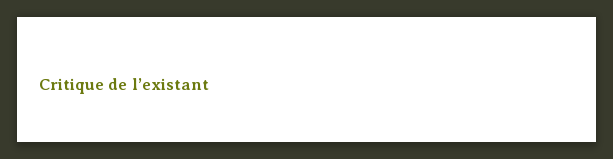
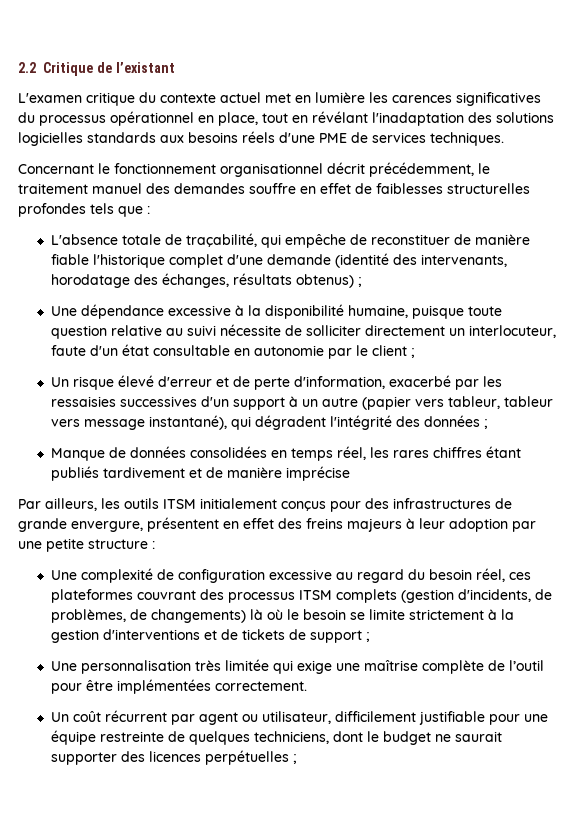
- Critique de l’existant
+ 2.2 Critique de l’existant
+ L'examen critique du contexte actuel met en lumière les carences significatives du processus opérationnel en place, tout en révélant l'inadaptation des solutions logicielles standards aux besoins réels d'une PME de services techniques.
+ Concernant le fonctionnement organisationnel décrit précédemment, le traitement manuel des demandes souffre en effet de faiblesses structurelles profondes tels que :
+ L'absence totale de traçabilité, qui empêche de reconstituer de manière fiable l'historique complet d'une demande (identité des intervenants, horodatage des échanges, résultats obtenus) ;
+ Une dépendance excessive à la disponibilité humaine, puisque toute question relative au suivi nécessite de solliciter directement un interlocuteur, faute d'un état consultable en autonomie par le client ;
+ Un risque élevé d'erreur et de perte d'information, exacerbé par les ressaisies successives d'un support à un autre (papier vers tableur, tableur vers message instantané), qui dégradent l'intégrité des données ;
+ Manque de données consolidées en temps réel, les rares chiffres étant publiés tardivement et de manière imprécise
+ Par ailleurs, les outils ITSM initialement conçus pour des infrastructures de grande envergure, présentent en effet des freins majeurs à leur adoption par une petite structure :
+ Une complexité de configuration excessive au regard du besoin réel, ces plateformes couvrant des processus ITSM complets (gestion d'incidents, de problèmes, de changements) là où le besoin se limite strictement à la gestion d'interventions et de tickets de support ;
+ Une personnalisation très limitée qui exige une maîtrise complète de l’outil pour être implémentées correctement.
+ Un coût récurrent par agent ou utilisateur, difficilement justifiable pour une équipe restreinte de quelques techniciens, dont le budget ne saurait supporter des licences perpétuelles ;

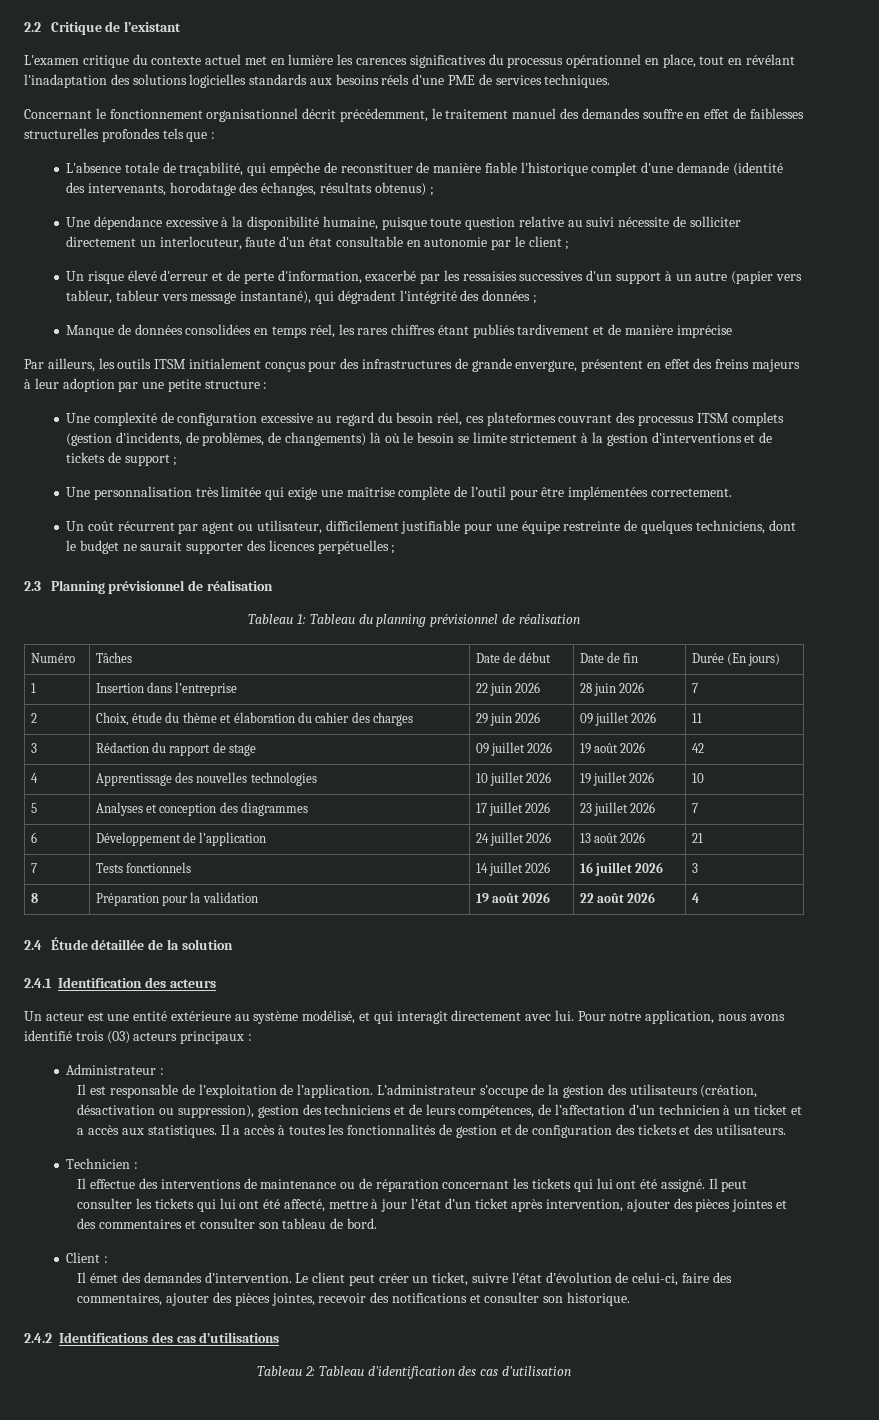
+ 2.3 Planning prévisionnel de réalisation
+ Tableau 1: Tableau du planning prévisionnel de réalisation
+ Numéro | Tâches | Date de début | Date de fin | Durée (En jours)
+ 1 | Insertion dans l’entreprise | 22 juin 2026 | 28 juin 2026 | 7
+ 2 | Choix, étude du thème et élaboration du cahier des charges | 29 juin 2026 | 09 juillet 2026 | 11
+ 3 | Rédaction du rapport de stage | 09 juillet 2026 | 19 août 2026 | 42
+ 4 | Apprentissage des nouvelles technologies | 10 juillet 2026 | 19 juillet 2026 | 10
+ 5 | Analyses et conception des diagrammes | 17 juillet 2026 | 23 juillet 2026 | 7
+ 6 | Développement de l’application | 24 juillet 2026 | 13 août 2026 | 21
+ 7 | Tests fonctionnels | 14 juillet 2026 | 16 juillet 2026 | 3
+ 8 | Préparation pour la validation | 19 août 2026 | 22 août 2026 | 4
+ 2.4 Étude détaillée de la solution
+ 2.4.1 Identification des acteurs
+ Un acteur est une entité extérieure au système modélisé, et qui interagit directement avec lui. Pour notre application, nous avons identifié trois (03) acteurs principaux :
+ Administrateur :
+ Il est responsable de l’exploitation de l’application. L’administrateur s’occupe de la gestion des utilisateurs (création, désactivation ou suppression), gestion des techniciens et de leurs compétences, de l’affectation d’un technicien à un ticket et a accès aux statistiques. Il a accès à toutes les fonctionnalités de gestion et de configuration des tickets et des utilisateurs.
+ Technicien :
+ Il effectue des interventions de maintenance ou de réparation concernant les tickets qui lui ont été assigné. Il peut consulter les tickets qui lui ont été affecté, mettre à jour l’état d’un ticket après intervention, ajouter des pièces jointes et des commentaires et consulter son tableau de bord.
+ Client :
+ Il émet des demandes d’intervention. Le client peut créer un ticket, suivre l’état d’évolution de celui-ci, faire des commentaires, ajouter des pièces jointes, recevoir des notifications et consulter son historique.
+ 2.4.2 Identifications des cas d’utilisations
+ Tableau 2: Tableau d'identification des cas d'utilisation

